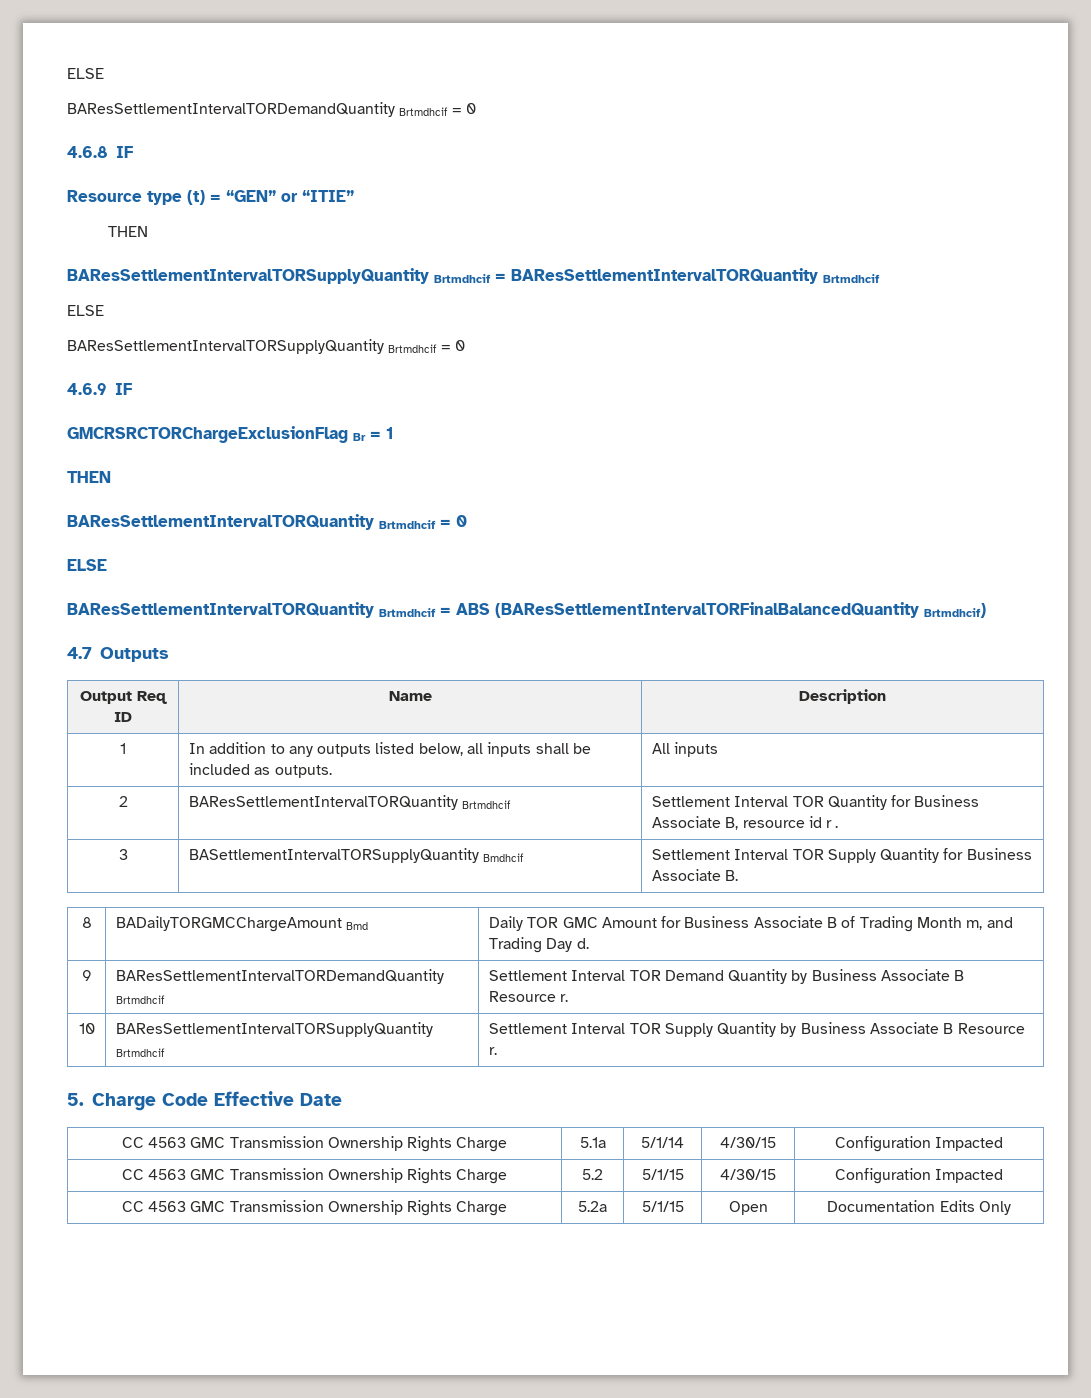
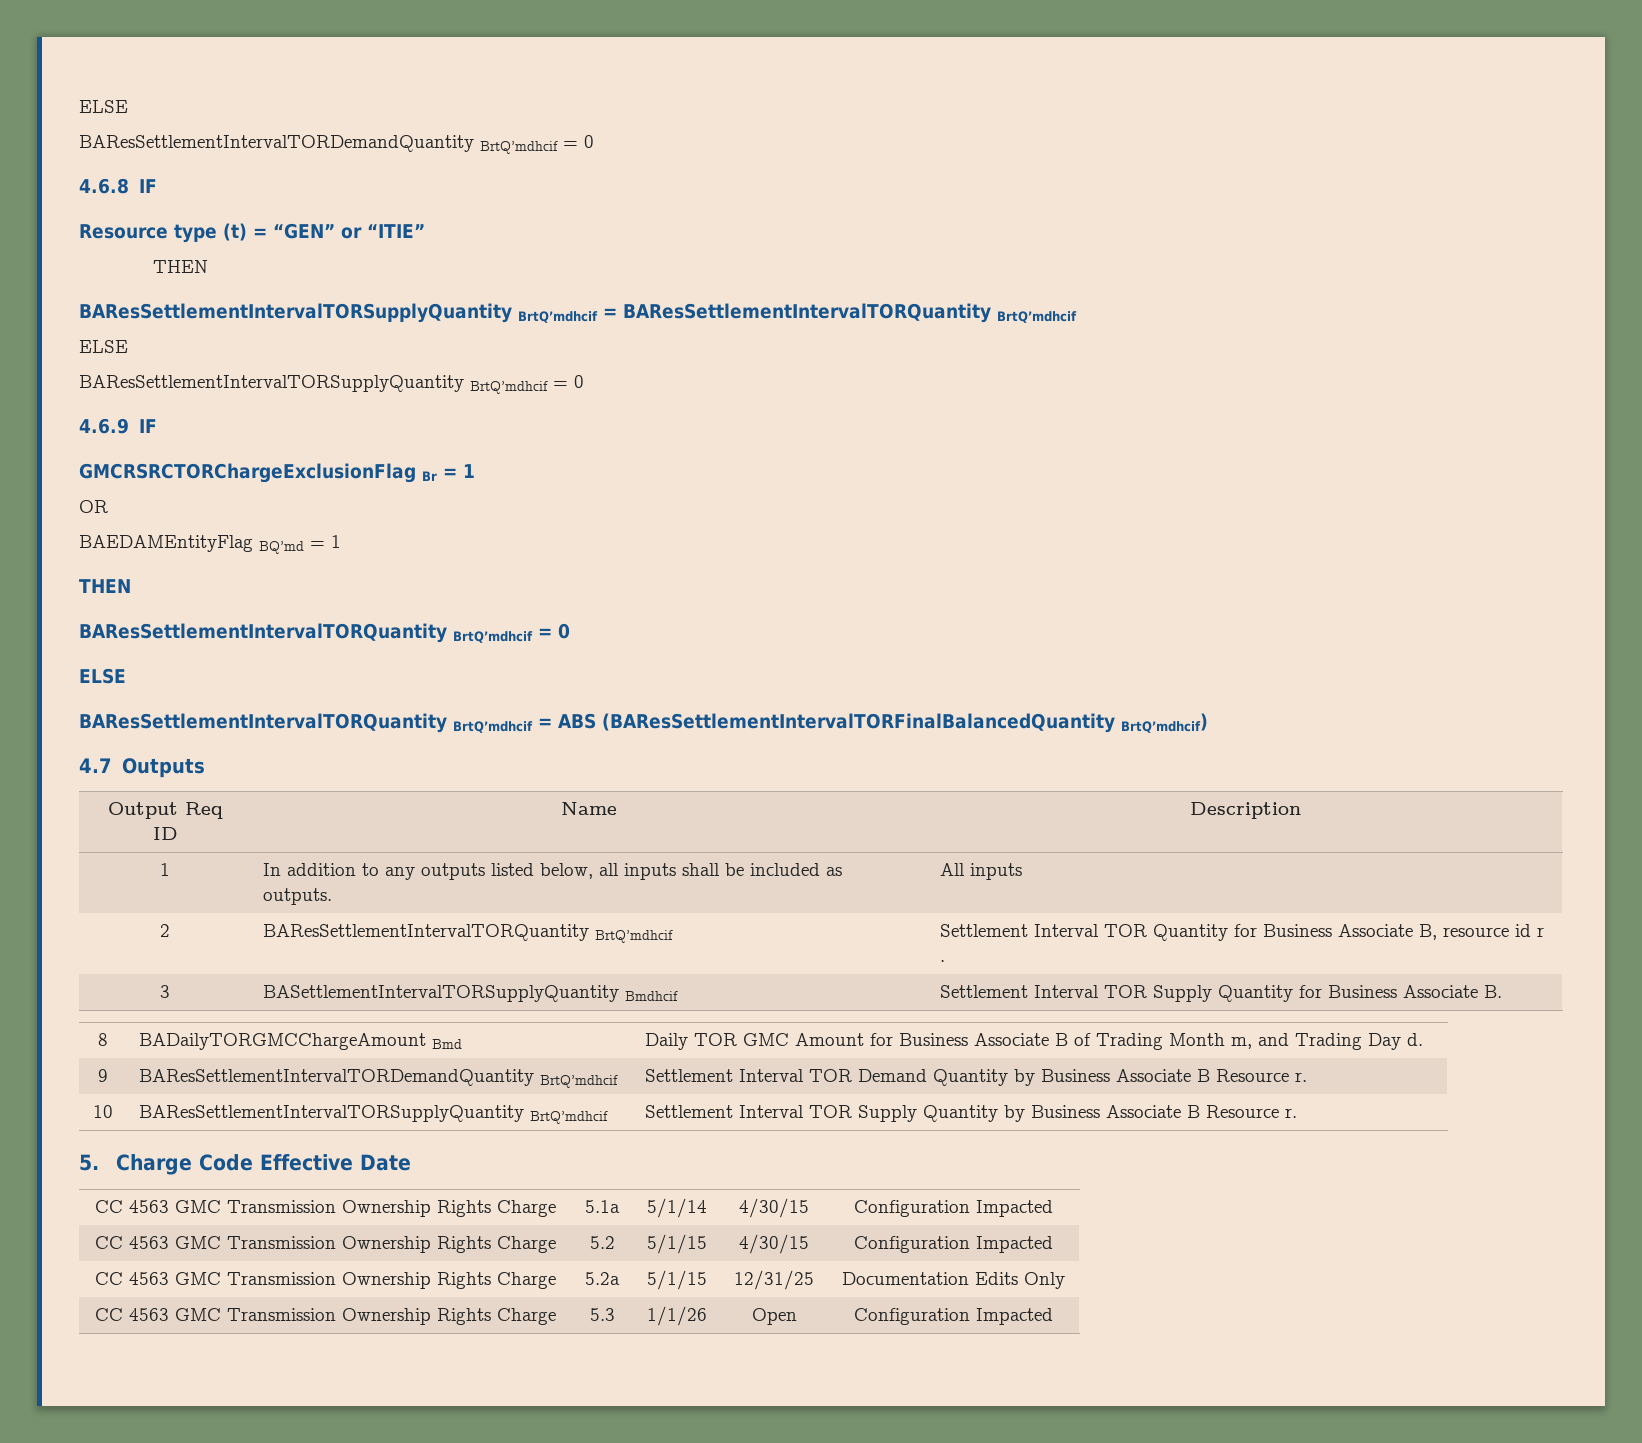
- BAResSettlementIntervalTORDemandQuantity Brtmdhcif = 0
+ BAResSettlementIntervalTORDemandQuantity BrtQ’mdhcif = 0
- BAResSettlementIntervalTORSupplyQuantity Brtmdhcif = BAResSettlementIntervalTORQuantity Brtmdhcif
+ BAResSettlementIntervalTORSupplyQuantity BrtQ’mdhcif = BAResSettlementIntervalTORQuantity BrtQ’mdhcif
- BAResSettlementIntervalTORSupplyQuantity Brtmdhcif = 0
+ BAResSettlementIntervalTORSupplyQuantity BrtQ’mdhcif = 0
+ OR
+ BAEDAMEntityFlag BQ’md = 1
- BAResSettlementIntervalTORQuantity Brtmdhcif = 0
+ BAResSettlementIntervalTORQuantity BrtQ’mdhcif = 0
- BAResSettlementIntervalTORQuantity Brtmdhcif = ABS (BAResSettlementIntervalTORFinalBalancedQuantity Brtmdhcif)
+ BAResSettlementIntervalTORQuantity BrtQ’mdhcif = ABS (BAResSettlementIntervalTORFinalBalancedQuantity BrtQ’mdhcif)
- 2 | BAResSettlementIntervalTORQuantity Brtmdhcif | Settlement Interval TOR Quantity for Business Associate B, resource id r .
+ 2 | BAResSettlementIntervalTORQuantity BrtQ’mdhcif | Settlement Interval TOR Quantity for Business Associate B, resource id r .
- 9 | BAResSettlementIntervalTORDemandQuantity Brtmdhcif | Settlement Interval TOR Demand Quantity by Business Associate B Resource r.
+ 9 | BAResSettlementIntervalTORDemandQuantity BrtQ’mdhcif | Settlement Interval TOR Demand Quantity by Business Associate B Resource r.
- 10 | BAResSettlementIntervalTORSupplyQuantity Brtmdhcif | Settlement Interval TOR Supply Quantity by Business Associate B Resource r.
+ 10 | BAResSettlementIntervalTORSupplyQuantity BrtQ’mdhcif | Settlement Interval TOR Supply Quantity by Business Associate B Resource r.
- CC 4563 GMC Transmission Ownership Rights Charge | 5.2a | 5/1/15 | Open | Documentation Edits Only
+ CC 4563 GMC Transmission Ownership Rights Charge | 5.2a | 5/1/15 | 12/31/25 | Documentation Edits Only
+ CC 4563 GMC Transmission Ownership Rights Charge | 5.3 | 1/1/26 | Open | Configuration Impacted

